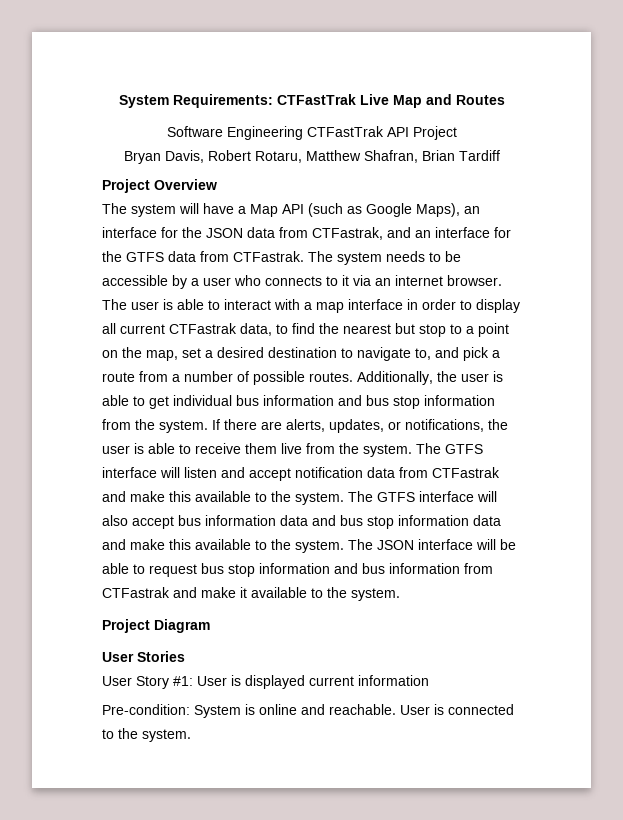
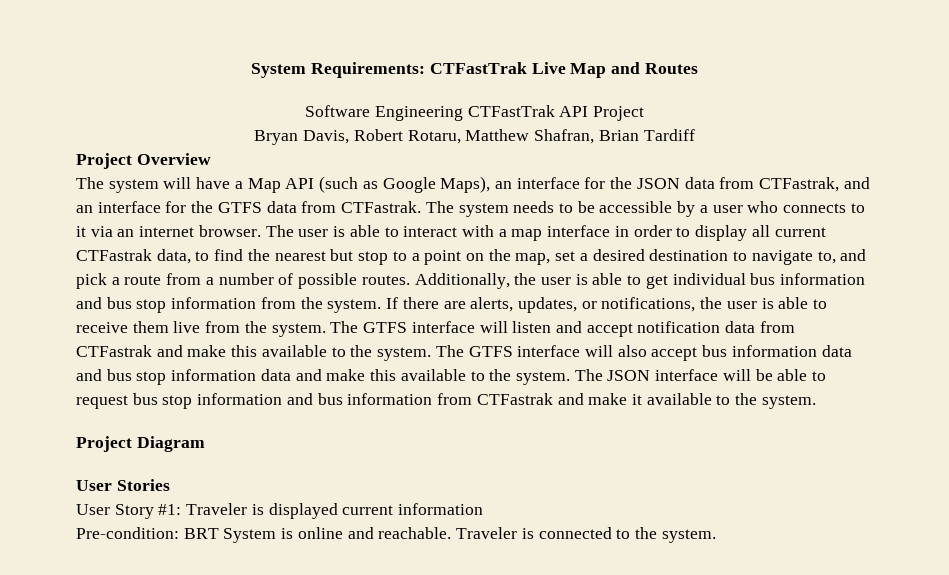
- User Story #1: User is displayed current information
+ User Story #1: Traveler is displayed current information
- Pre-condition: System is online and reachable.
+ Pre-condition: BRT System is online and reachable.
- User is connected to the system.
+ Traveler is connected to the system.

